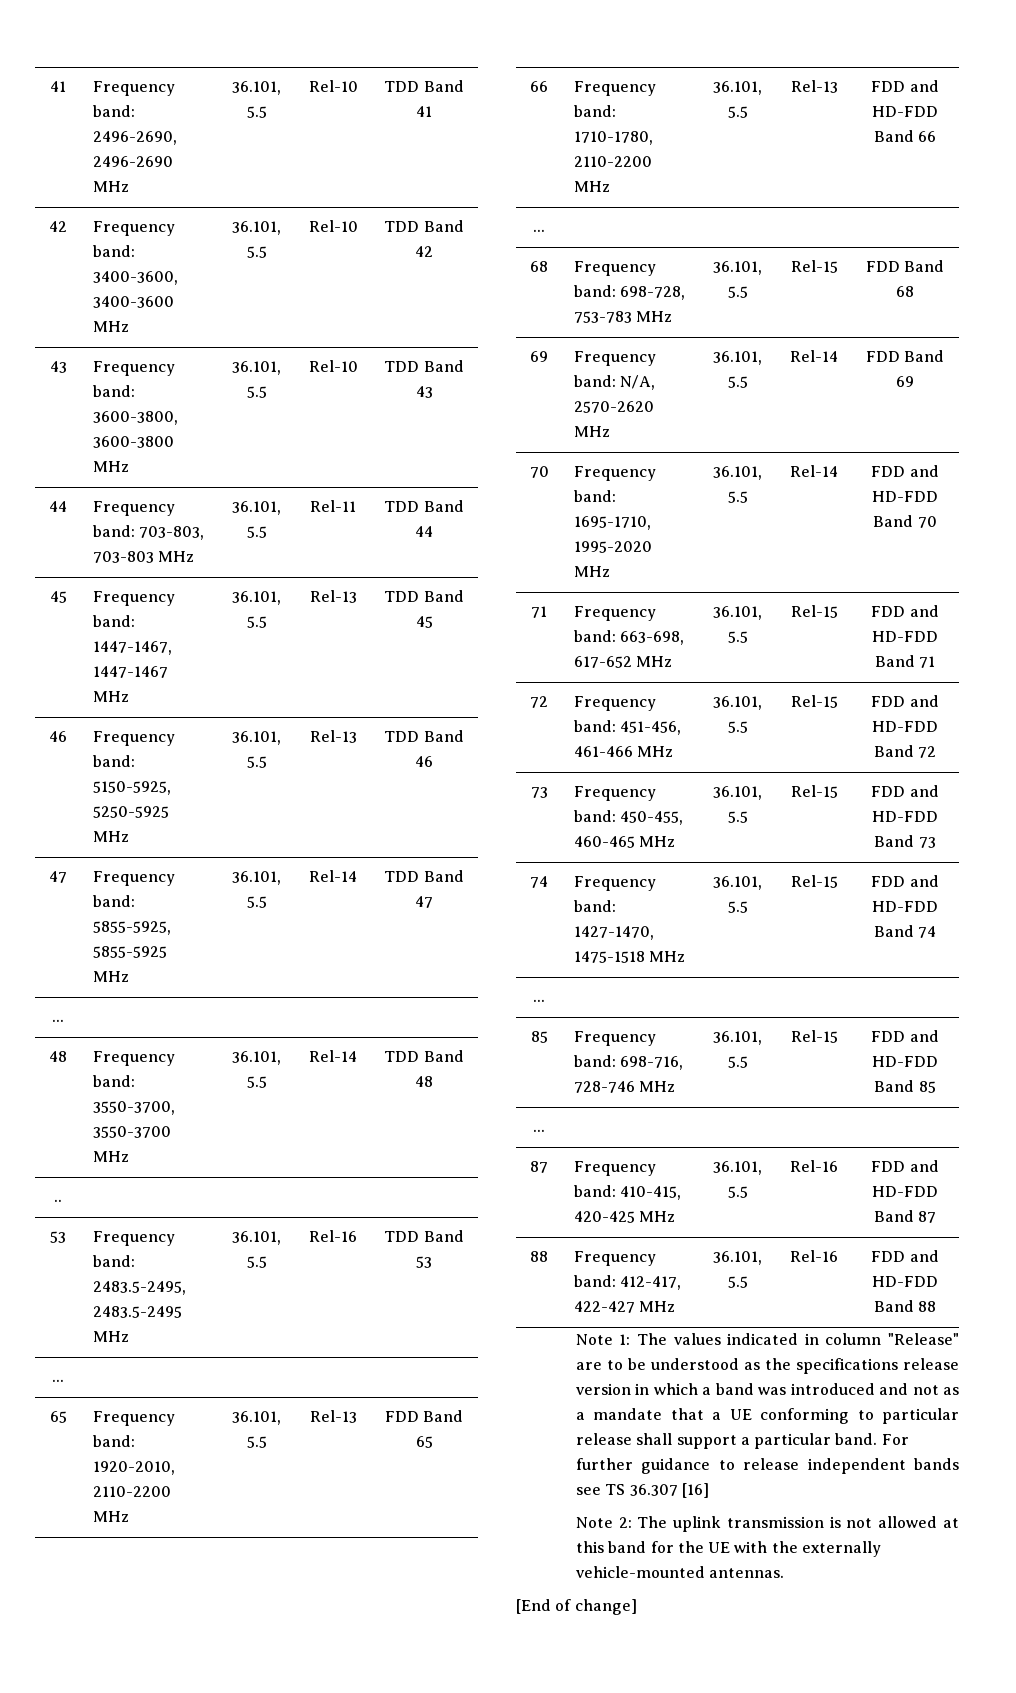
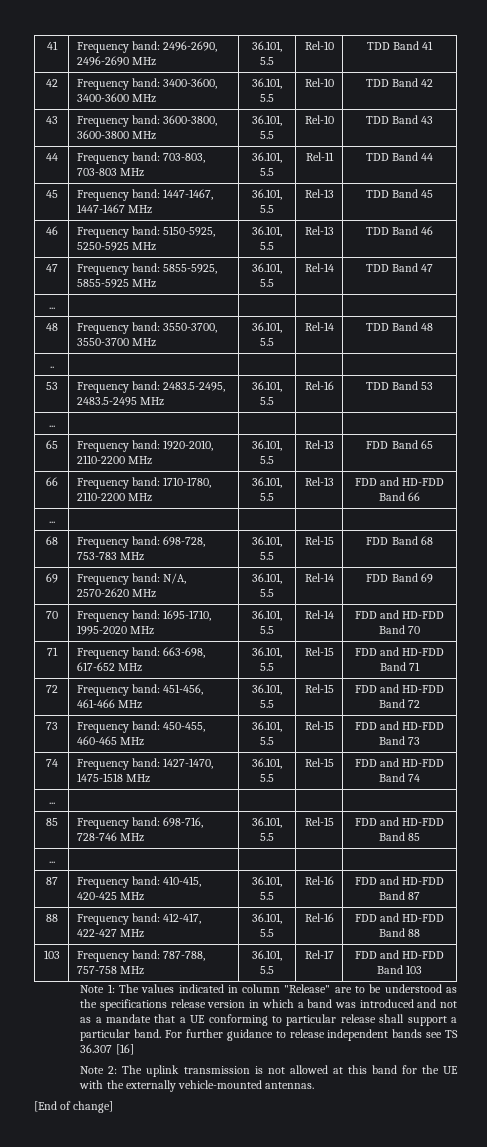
+ 103 | Frequency band: 787-788, 757-758 MHz | 36.101, 5.5 | Rel-17 | FDD and HD-FDD Band 103

